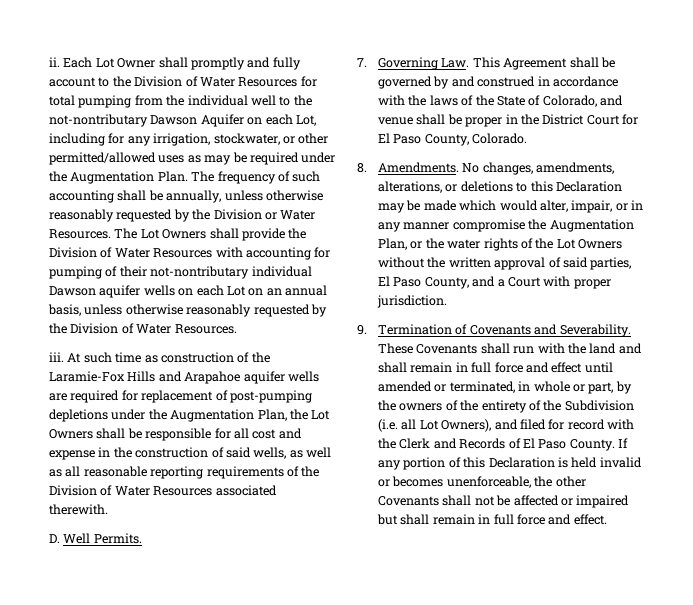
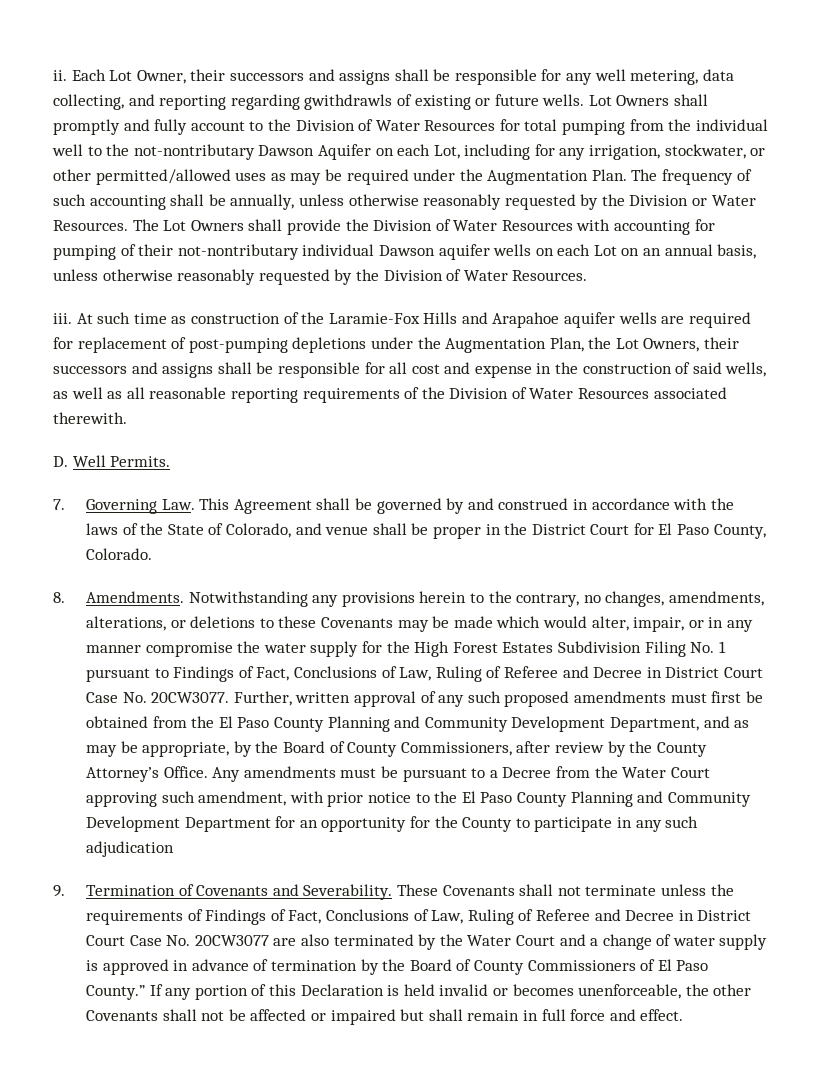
- Each Lot Owner shall promptly and fully account to the Division of Water Resources for total pumping from the individual well to the not-nontributary Dawson Aquifer on each Lot, including for any irrigation, stockwater, or other permitted/allowed uses as may be required under the Augmentation Plan.
+ Each Lot Owner, their successors and assigns shall be responsible for any well metering, data collecting, and reporting regarding gwithdrawls of existing or future wells. Lot Owners shall promptly and fully account to the Division of Water Resources for total pumping from the individual well to the not-nontributary Dawson Aquifer on each Lot, including for any irrigation, stockwater, or other permitted/allowed uses as may be required under the Augmentation Plan.
- At such time as construction of the Laramie-Fox Hills and Arapahoe aquifer wells are required for replacement of post-pumping depletions under the Augmentation Plan, the Lot Owners shall be responsible for all cost and expense in the construction of said wells, as well as all reasonable reporting requirements of the Division of Water Resources associated therewith.
+ At such time as construction of the Laramie-Fox Hills and Arapahoe aquifer wells are required for replacement of post-pumping depletions under the Augmentation Plan, the Lot Owners, their successors and assigns shall be responsible for all cost and expense in the construction of said wells, as well as all reasonable reporting requirements of the Division of Water Resources associated therewith.
- No changes, amendments, alterations, or deletions to this Declaration may be made which would alter, impair, or in any manner compromise the Augmentation Plan, or the water rights of the Lot Owners without the written approval of said parties, El Paso County, and a Court with proper jurisdiction.
+ Notwithstanding any provisions herein to the contrary, no changes, amendments, alterations, or deletions to these Covenants may be made which would alter, impair, or in any manner compromise the water supply for the High Forest Estates Subdivision Filing No. 1 pursuant to Findings of Fact, Conclusions of Law, Ruling of Referee and Decree in District Court Case No. 20CW3077. Further, written approval of any such proposed amendments must first be obtained from the El Paso County Planning and Community Development Department, and as may be appropriate, by the Board of County Commissioners, after review by the County Attorney’s Office. Any amendments must be pursuant to a Decree from the Water Court approving such amendment, with prior notice to the El Paso County Planning and Community Development Department for an opportunity for the County to participate in any such adjudication
- These Covenants shall run with the land and shall remain in full force and effect until amended or terminated, in whole or part, by the owners of the entirety of the Subdivision (i.e. all Lot Owners), and filed for record with the Clerk and Records of El Paso County.
+ These Covenants shall not terminate unless the requirements of Findings of Fact, Conclusions of Law, Ruling of Referee and Decree in District Court Case No. 20CW3077 are also terminated by the Water Court and a change of water supply is approved in advance of termination by the Board of County Commissioners of El Paso County.”

